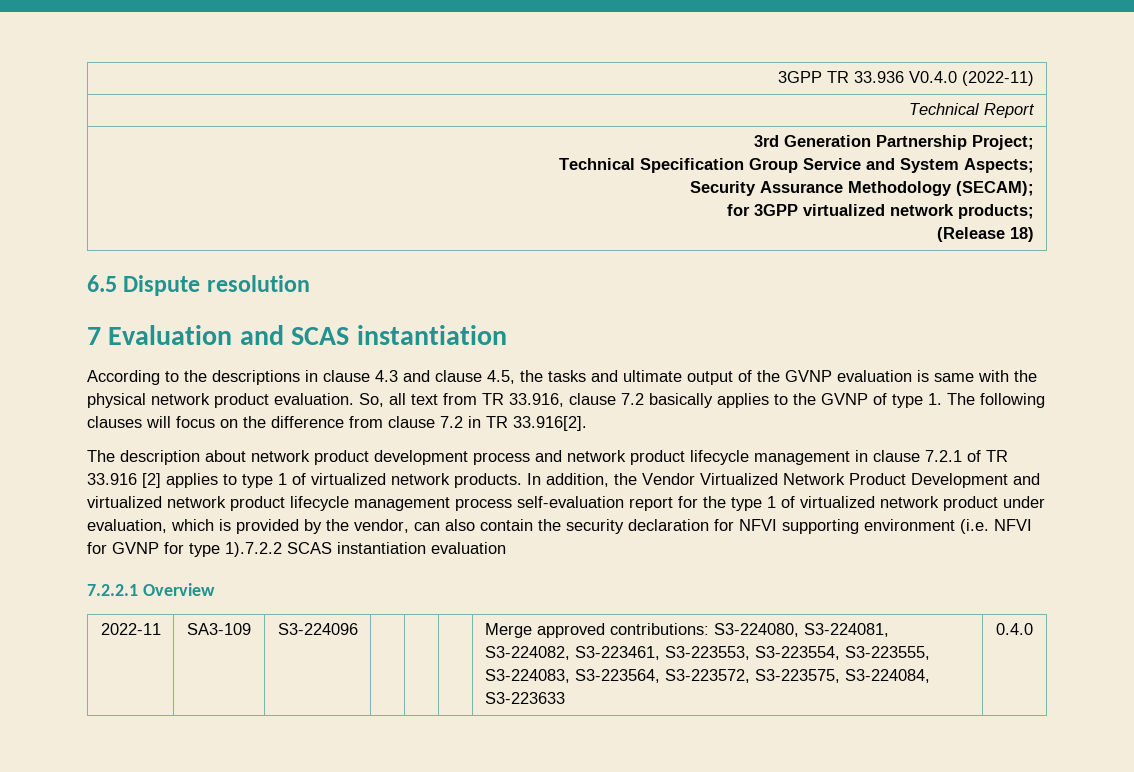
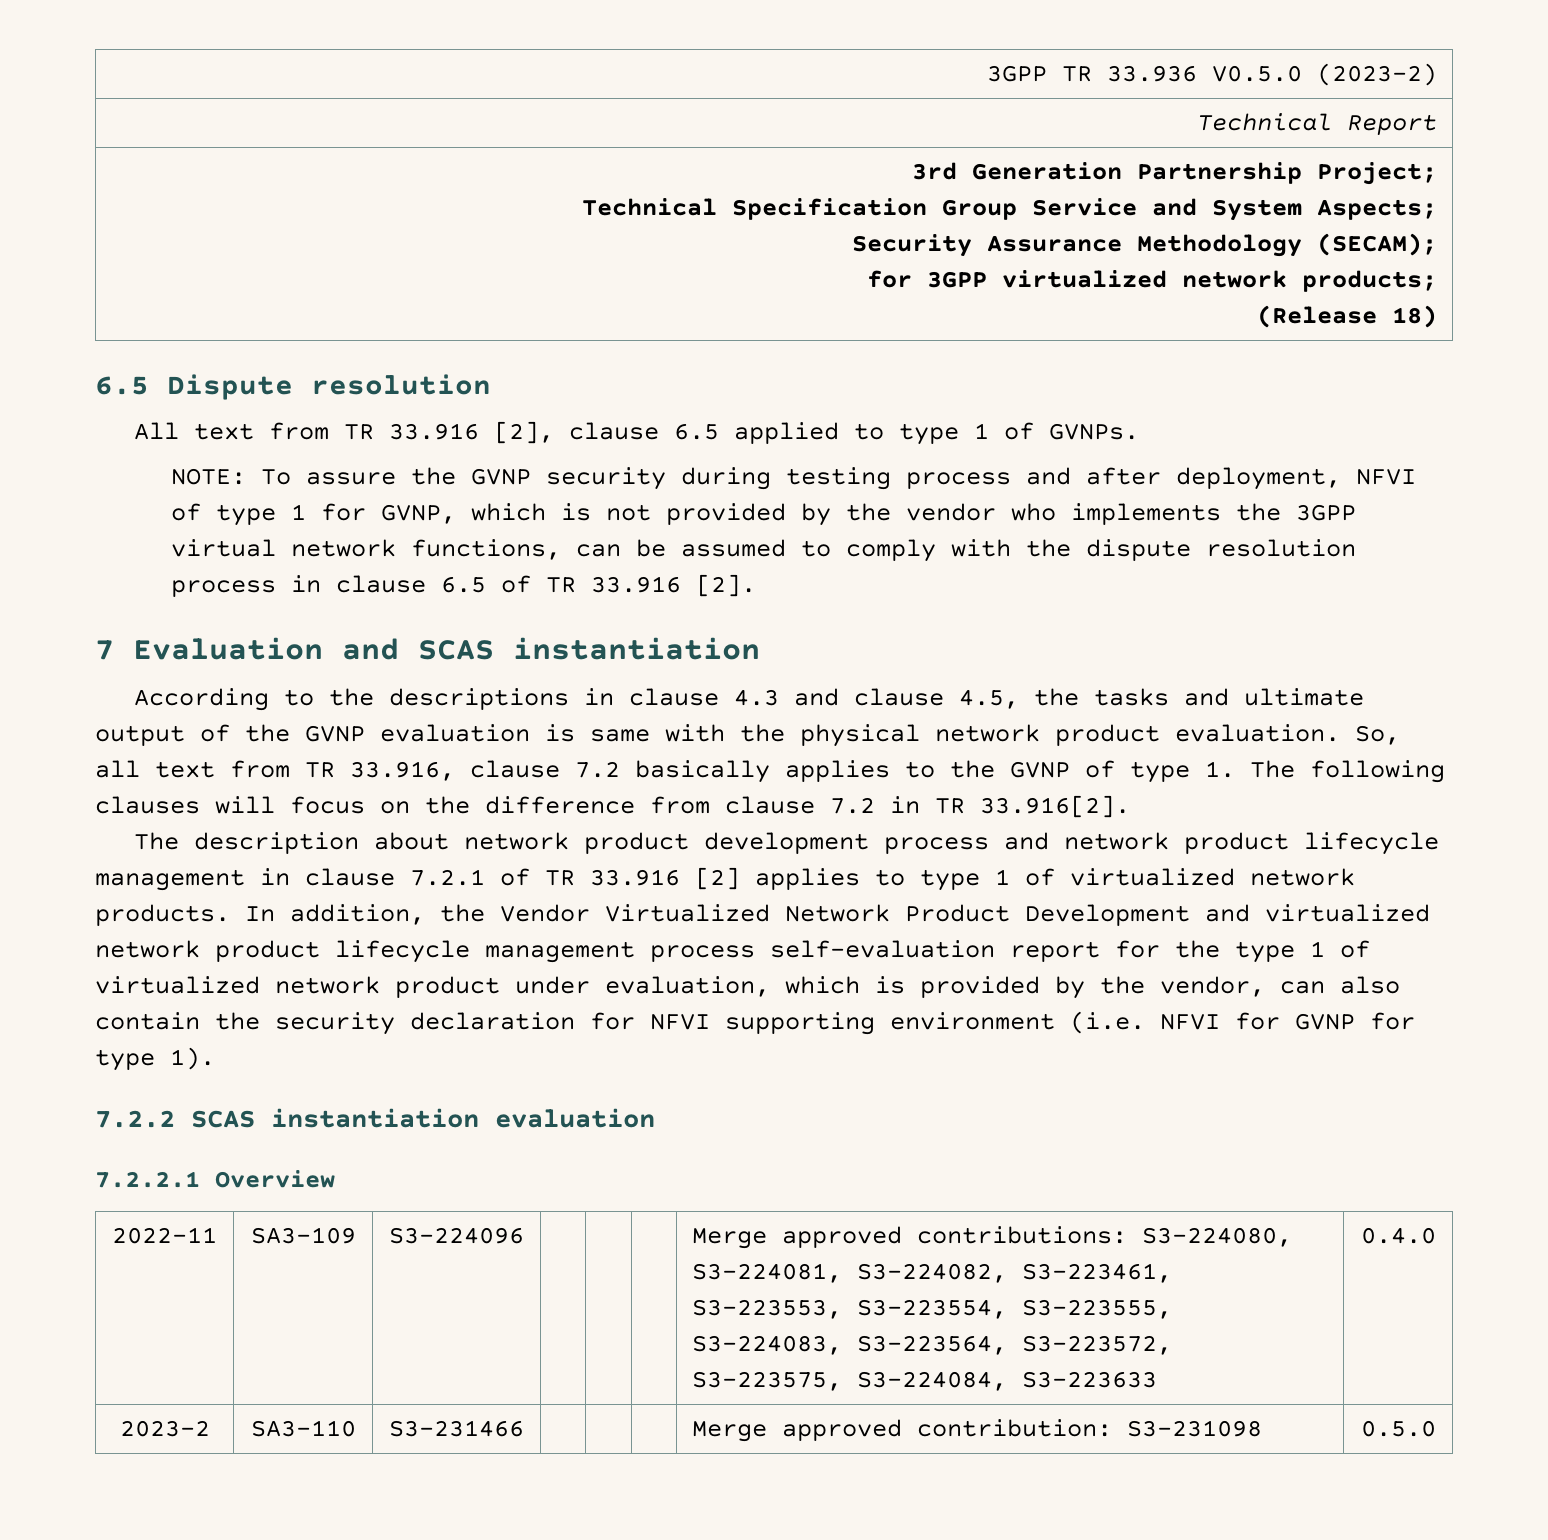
- 3GPP TR 33.936 V0.4.0 (2022-11)
+ 3GPP TR 33.936 V0.5.0 (2023-2)
+ All text from TR 33.916 [2], clause 6.5 applied to type 1 of GVNPs.
+ NOTE: To assure the GVNP security during testing process and after deployment, NFVI of type 1 for GVNP, which is not provided by the vendor who implements the 3GPP virtual network functions, can be assumed to comply with the dispute resolution process in clause 6.5 of TR 33.916 [2].
- In addition, the Vendor Virtualized Network Product Development and virtualized network product lifecycle management process self-evaluation report for the type 1 of virtualized network product under evaluation, which is provided by the vendor, can also contain the security declaration for NFVI supporting environment (i.e. NFVI for GVNP for type 1).7.2.2 SCAS instantiation evaluation
+ In addition, the Vendor Virtualized Network Product Development and virtualized network product lifecycle management process self-evaluation report for the type 1 of virtualized network product under evaluation, which is provided by the vendor, can also contain the security declaration for NFVI supporting environment (i.e. NFVI for GVNP for type 1).
+ 7.2.2 SCAS instantiation evaluation
+ 2023-2 | SA3-110 | S3-231466 | | | | Merge approved contribution: S3-231098 | 0.5.0

